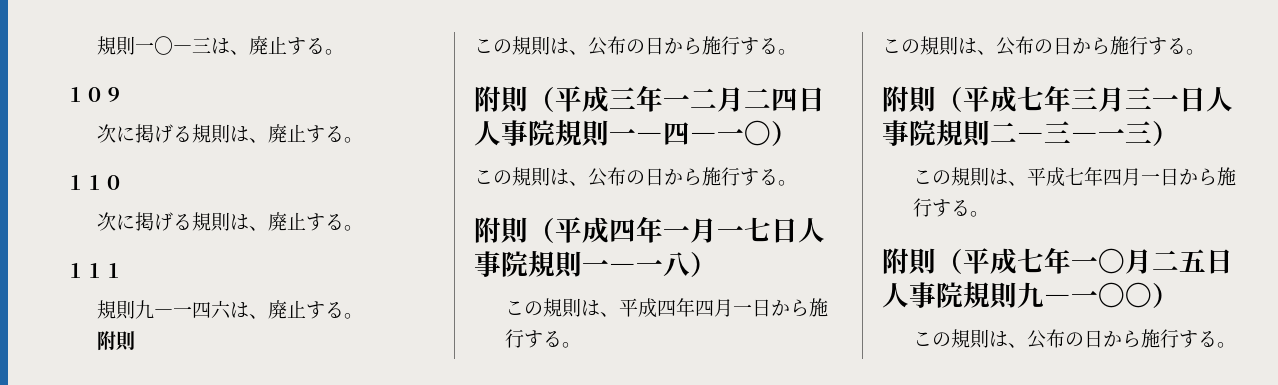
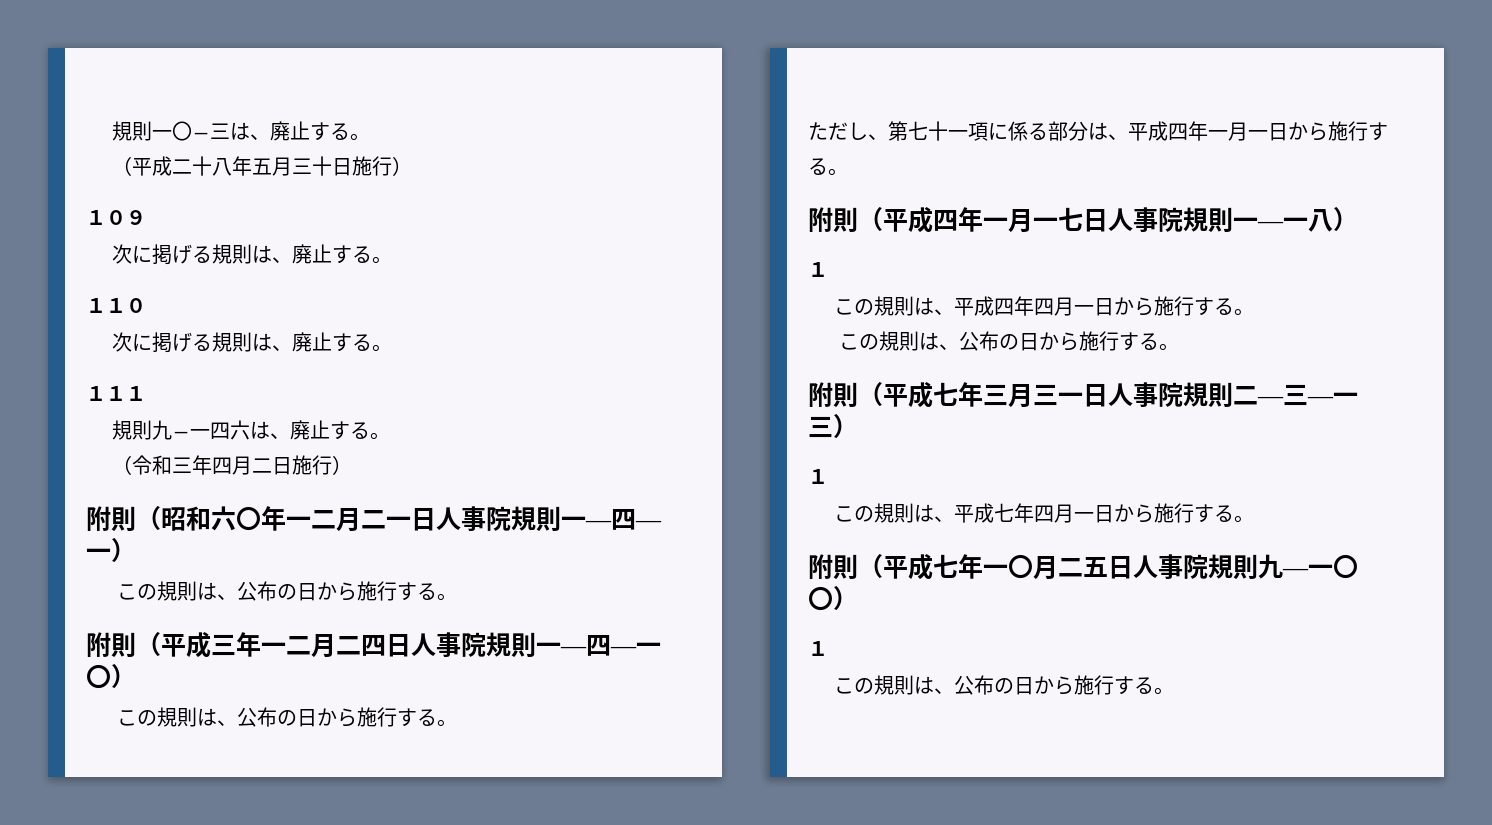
+ （平成二十八年五月三十日施行）
  規則九―一四六は、廃止する。
- 附則
+ （令和三年四月二日施行）
+ 附則（昭和六〇年一二月二一日人事院規則一―四―一）
+ ただし、第七十一項に係る部分は、平成四年一月一日から施行する。
  附則（平成四年一月一七日人事院規則一―一八）
+ １
  附則（平成七年三月三一日人事院規則二―三―一三）
+ １
  附則（平成七年一〇月二五日人事院規則九―一〇〇）
+ １

